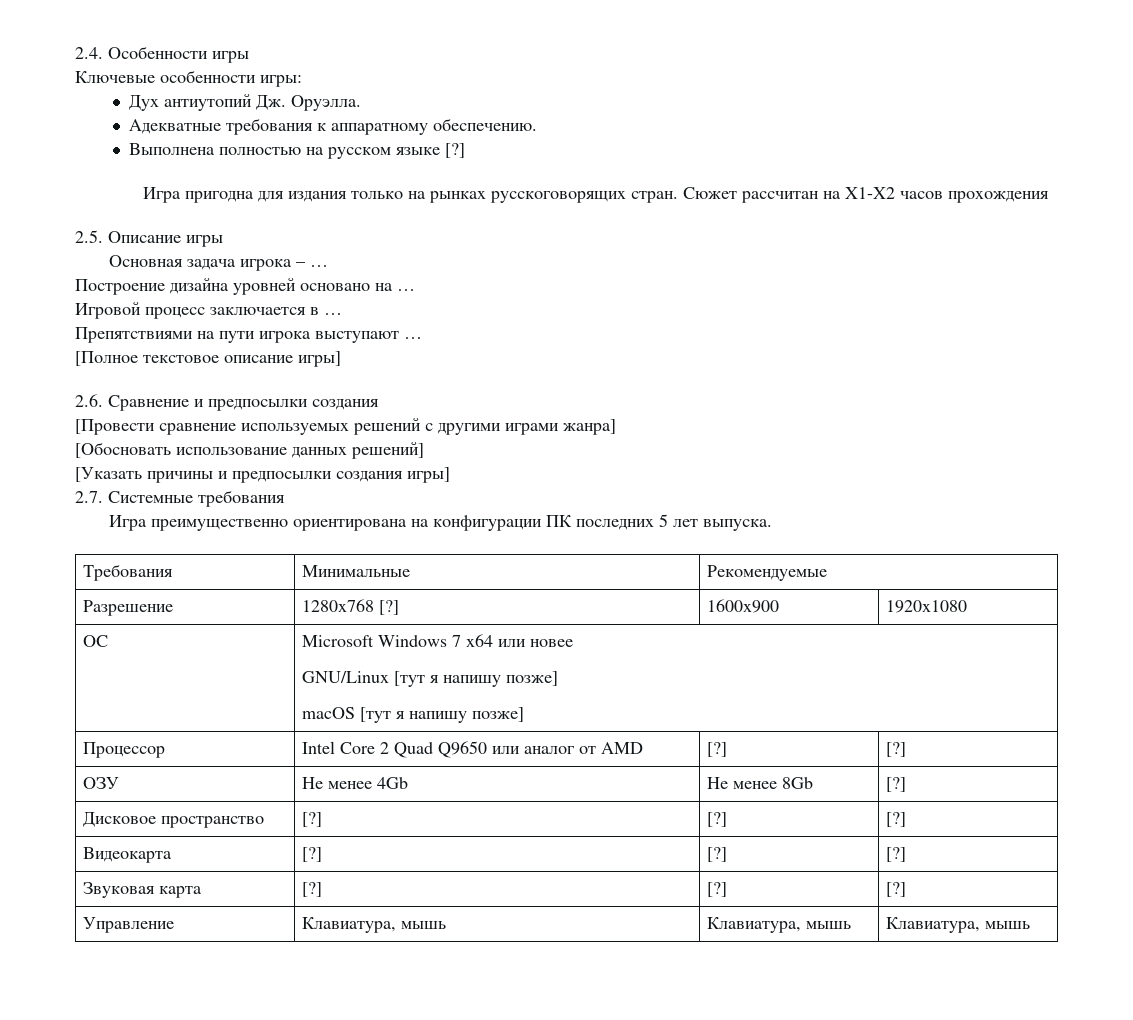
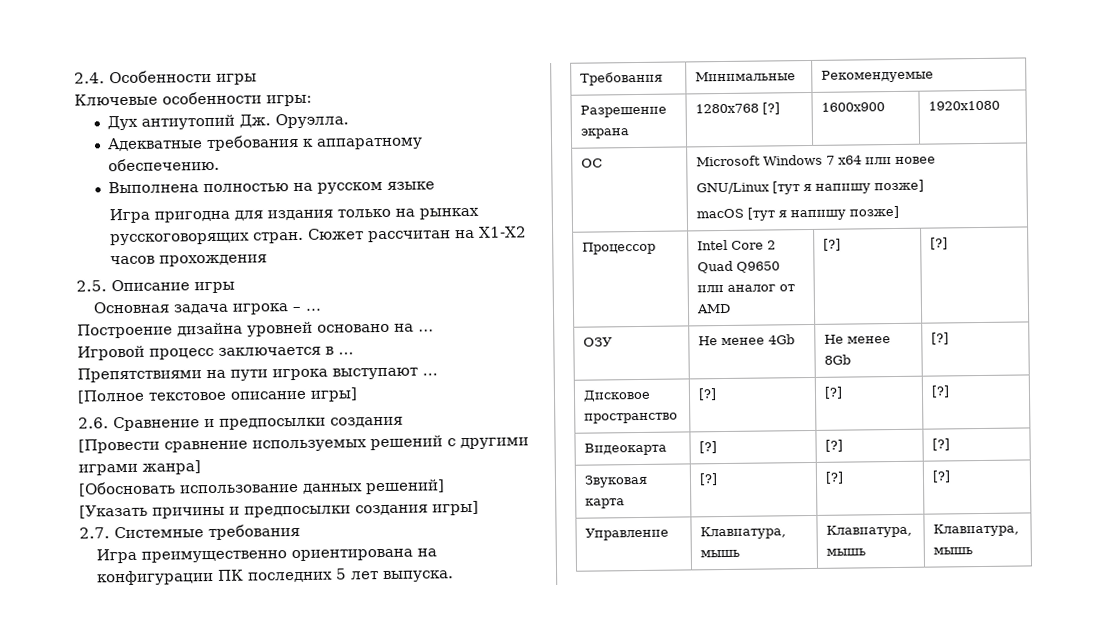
- Выполнена полностью на русском языке [?]
+ Выполнена полностью на русском языке
- Разрешение | 1280x768 [?] | 1600x900 | 1920x1080
+ Разрешение экрана | 1280x768 [?] | 1600x900 | 1920x1080

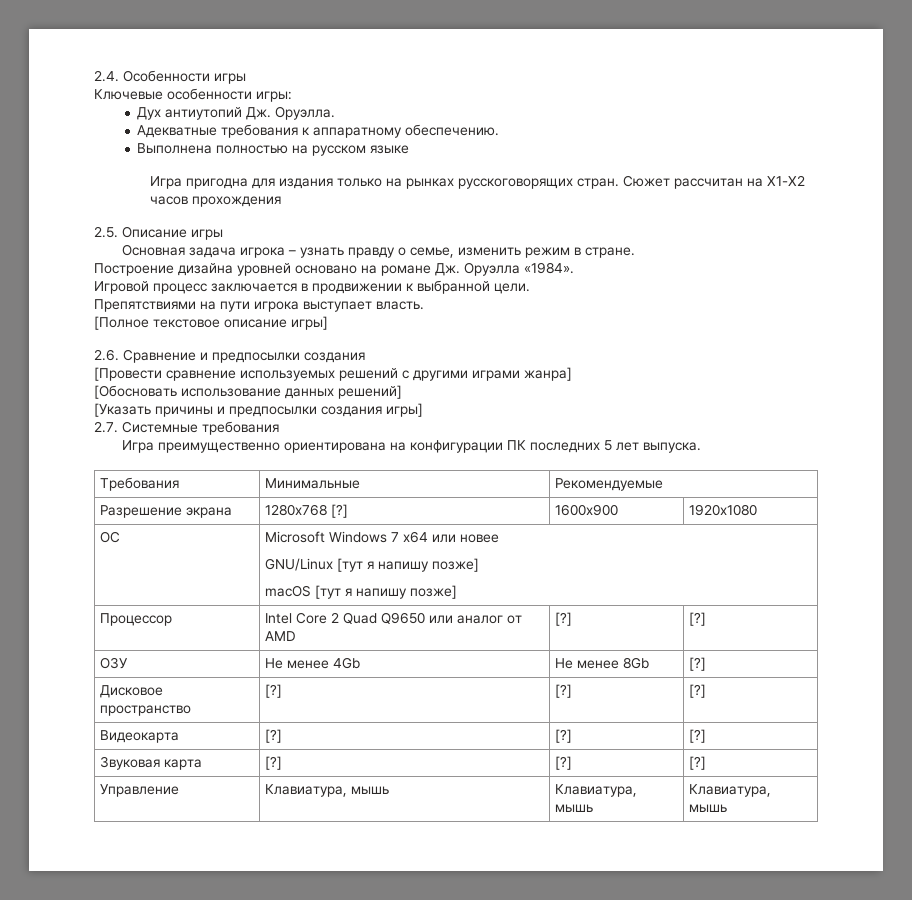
- Основная задача игрока – …
+ Основная задача игрока – узнать правду о семье, изменить режим в стране.
- Построение дизайна уровней основано на …
+ Построение дизайна уровней основано на романе Дж. Оруэлла «1984».
- Игровой процесс заключается в …
+ Игровой процесс заключается в продвижении к выбранной цели.
- Препятствиями на пути игрока выступают …
+ Препятствиями на пути игрока выступает власть.

